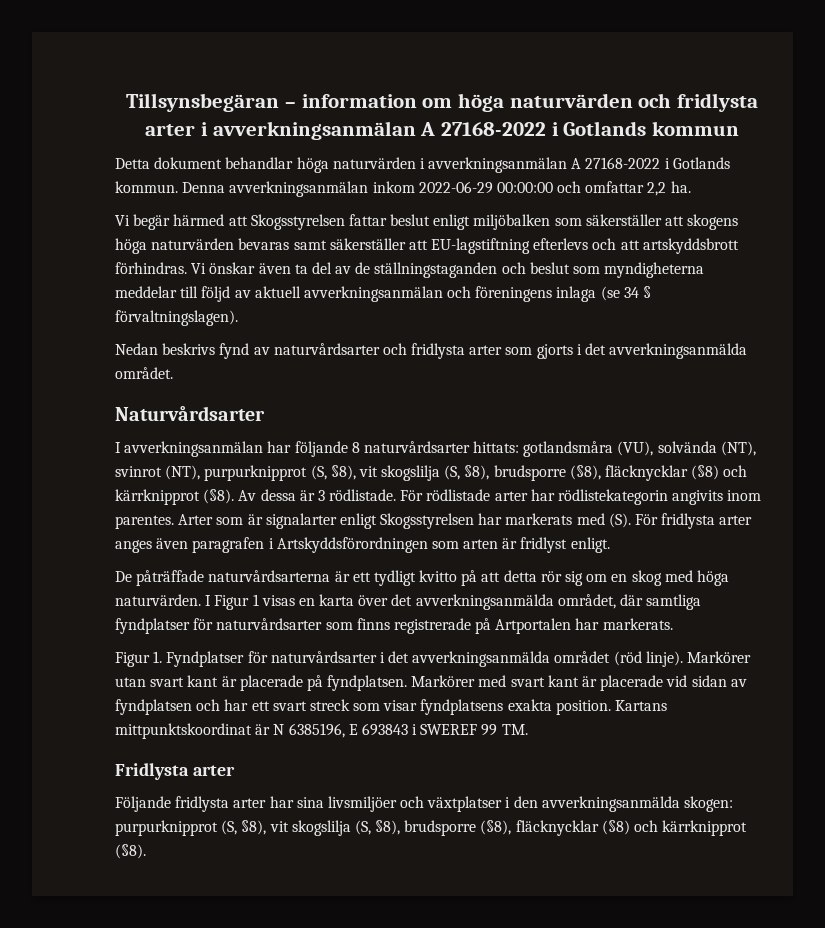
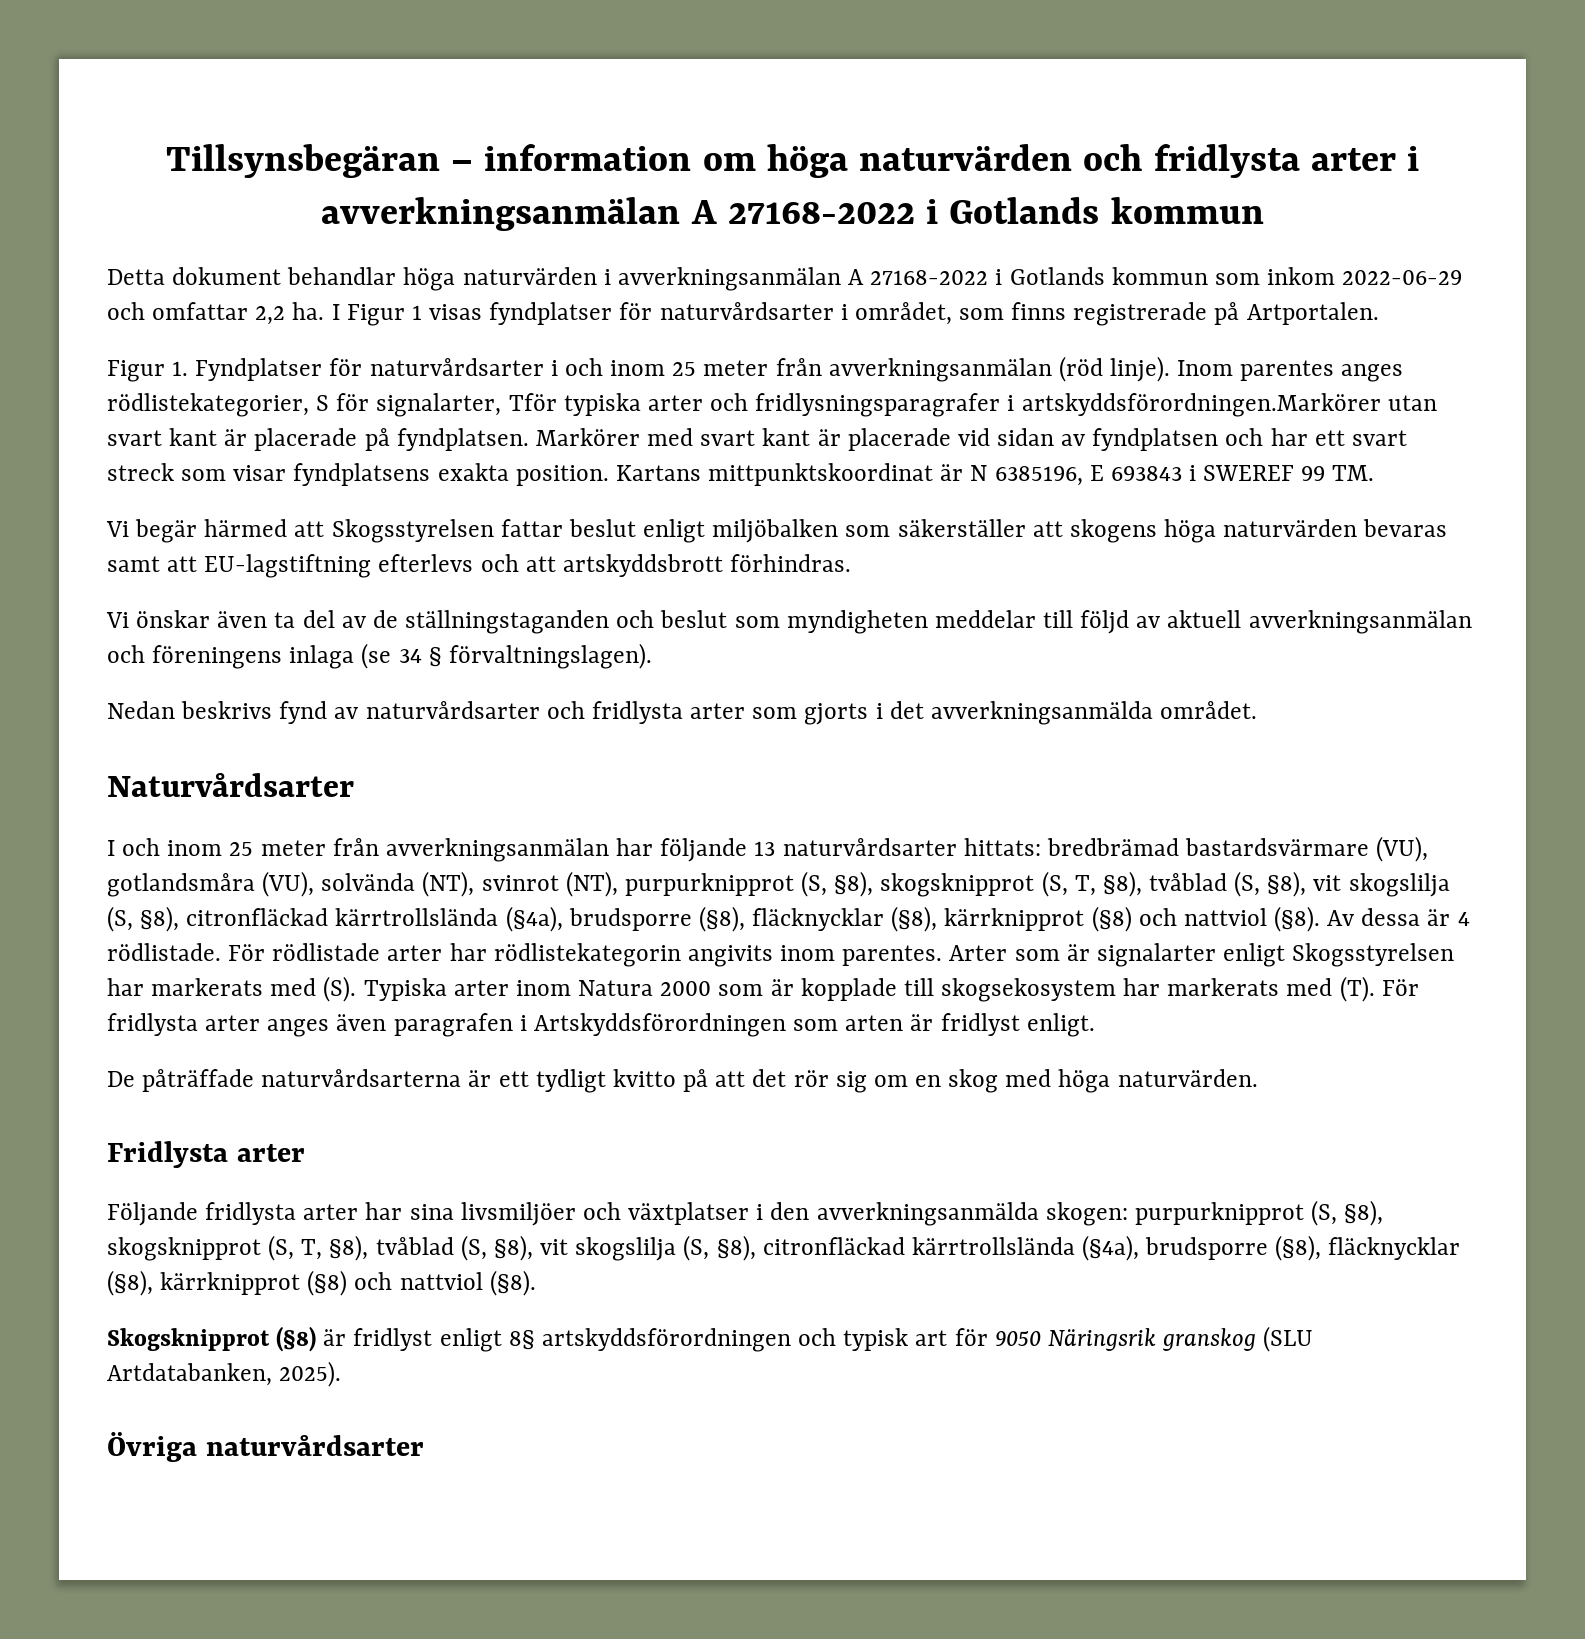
- Detta dokument behandlar höga naturvärden i avverkningsanmälan A 27168-2022 i Gotlands kommun. Denna avverkningsanmälan inkom 2022-06-29 00:00:00 och omfattar 2,2 ha.
- Vi begär härmed att Skogsstyrelsen fattar beslut enligt miljöbalken som säkerställer att skogens höga naturvärden bevaras samt säkerställer att EU-lagstiftning efterlevs och att artskyddsbrott förhindras. Vi önskar även ta del av de ställningstaganden och beslut som myndigheterna meddelar till följd av aktuell avverkningsanmälan och föreningens inlaga (se 34 § förvaltningslagen).
- Nedan beskrivs fynd av naturvårdsarter och fridlysta arter som gjorts i det avverkningsanmälda området.
- Naturvårdsarter
- I avverkningsanmälan har följande 8 naturvårdsarter hittats: gotlandsmåra (VU), solvända (NT), svinrot (NT), purpurknipprot (S, §8), vit skogslilja (S, §8), brudsporre (§8), fläcknycklar (§8) och kärrknipprot (§8). Av dessa är 3 rödlistade. För rödlistade arter har rödlistekategorin angivits inom parentes. Arter som är signalarter enligt Skogsstyrelsen har markerats med (S). För fridlysta arter anges även paragrafen i Artskyddsförordningen som arten är fridlyst enligt.
- De påträffade naturvårdsarterna är ett tydligt kvitto på att detta rör sig om en skog med höga naturvärden. I Figur 1 visas en karta över det avverkningsanmälda området, där samtliga fyndplatser för naturvårdsarter som finns registrerade på Artportalen har markerats.
+ Detta dokument behandlar höga naturvärden i avverkningsanmälan A 27168-2022 i Gotlands kommun som inkom 2022-06-29 och omfattar 2,2 ha. I Figur 1 visas fyndplatser för naturvårdsarter i området, som finns registrerade på Artportalen.
- Figur 1. Fyndplatser för naturvårdsarter i det avverkningsanmälda området (röd linje). Markörer utan svart kant är placerade på fyndplatsen.
+ Figur 1. Fyndplatser för naturvårdsarter i och inom 25 meter från avverkningsanmälan (röd linje). Inom parentes anges rödlistekategorier, S för signalarter, Tför typiska arter och fridlysningsparagrafer i artskyddsförordningen.Markörer utan svart kant är placerade på fyndplatsen.
+ Vi begär härmed att Skogsstyrelsen fattar beslut enligt miljöbalken som säkerställer att skogens höga naturvärden bevaras samt att EU-lagstiftning efterlevs och att artskyddsbrott förhindras.
+ Vi önskar även ta del av de ställningstaganden och beslut som myndigheten meddelar till följd av aktuell avverkningsanmälan och föreningens inlaga (se 34 § förvaltningslagen).
+ Nedan beskrivs fynd av naturvårdsarter och fridlysta arter som gjorts i det avverkningsanmälda området.
+ Naturvårdsarter
+ I och inom 25 meter från avverkningsanmälan har följande 13 naturvårdsarter hittats: bredbrämad bastardsvärmare (VU), gotlandsmåra (VU), solvända (NT), svinrot (NT), purpurknipprot (S, §8), skogsknipprot (S, T, §8), tvåblad (S, §8), vit skogslilja (S, §8), citronfläckad kärrtrollslända (§4a), brudsporre (§8), fläcknycklar (§8), kärrknipprot (§8) och nattviol (§8). Av dessa är 4 rödlistade. För rödlistade arter har rödlistekategorin angivits inom parentes. Arter som är signalarter enligt Skogsstyrelsen har markerats med (S). Typiska arter inom Natura 2000 som är kopplade till skogsekosystem har markerats med (T). För fridlysta arter anges även paragrafen i Artskyddsförordningen som arten är fridlyst enligt.
+ De påträffade naturvårdsarterna är ett tydligt kvitto på att det rör sig om en skog med höga naturvärden.
- Följande fridlysta arter har sina livsmiljöer och växtplatser i den avverkningsanmälda skogen: purpurknipprot (S, §8), vit skogslilja (S, §8), brudsporre (§8), fläcknycklar (§8) och kärrknipprot (§8).
+ Följande fridlysta arter har sina livsmiljöer och växtplatser i den avverkningsanmälda skogen: purpurknipprot (S, §8), skogsknipprot (S, T, §8), tvåblad (S, §8), vit skogslilja (S, §8), citronfläckad kärrtrollslända (§4a), brudsporre (§8), fläcknycklar (§8), kärrknipprot (§8) och nattviol (§8).
+ Skogsknipprot (§8) är fridlyst enligt 8§ artskyddsförordningen och typisk art för 9050 Näringsrik granskog (SLU Artdatabanken, 2025).
+ Övriga naturvårdsarter

